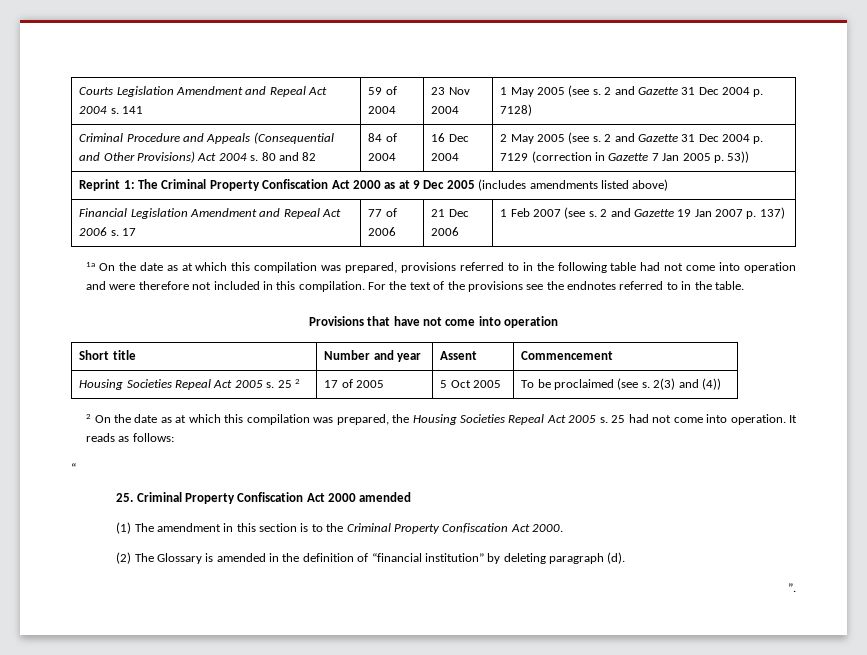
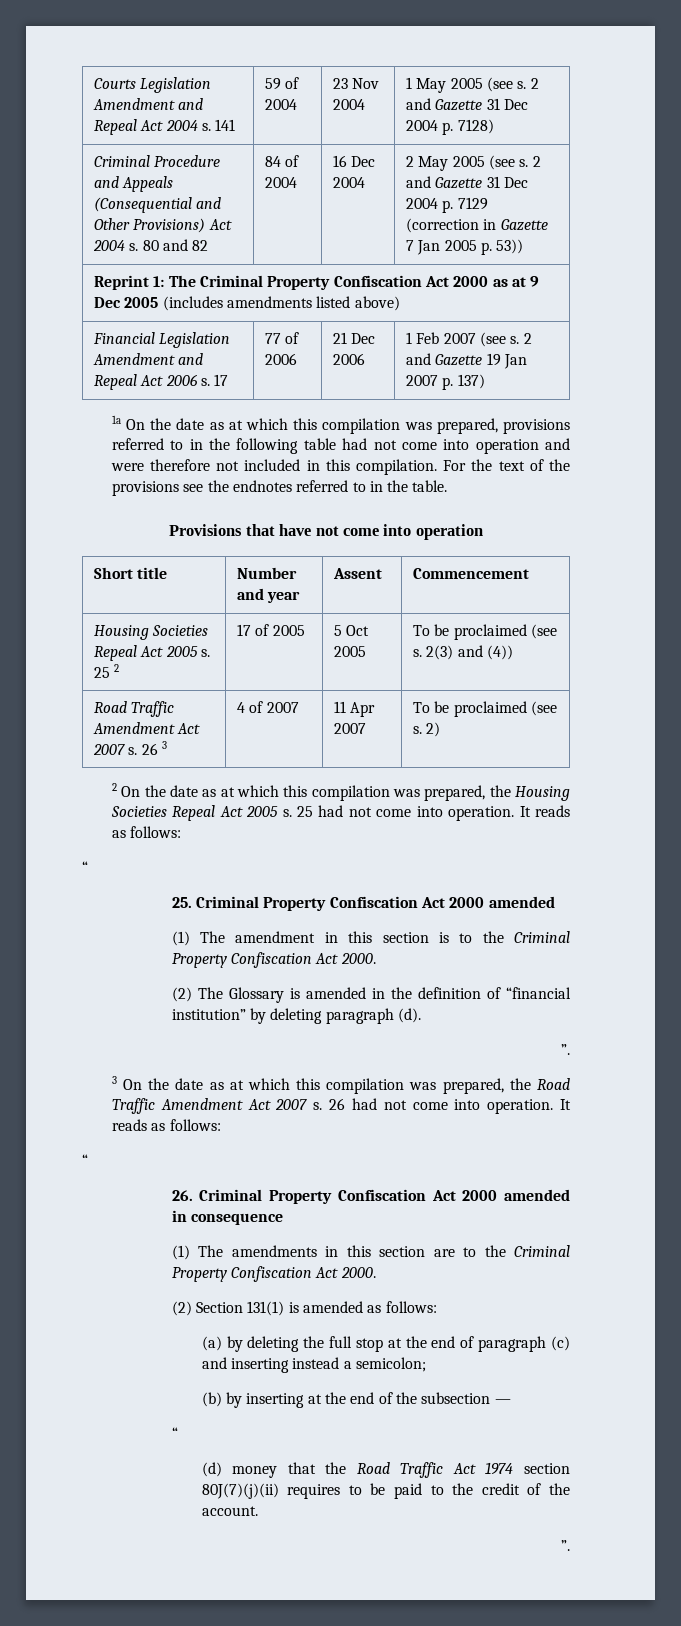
+ Road Traffic Amendment Act 2007 s. 26 3 | 4 of 2007 | 11 Apr 2007 | To be proclaimed (see s. 2)
+ 3 On the date as at which this compilation was prepared, the Road Traffic Amendment Act 2007 s. 26 had not come into operation. It reads as follows:
+ “
+ 26. Criminal Property Confiscation Act 2000 amended in consequence
+ (1) The amendments in this section are to the Criminal Property Confiscation Act 2000.
+ (2) Section 131(1) is amended as follows:
+ (a) by deleting the full stop at the end of paragraph (c) and inserting instead a semicolon;
+ (b) by inserting at the end of the subsection —
+ “
+ (d) money that the Road Traffic Act 1974 section 80J(7)(j)(ii) requires to be paid to the credit of the account.
+ ”.

